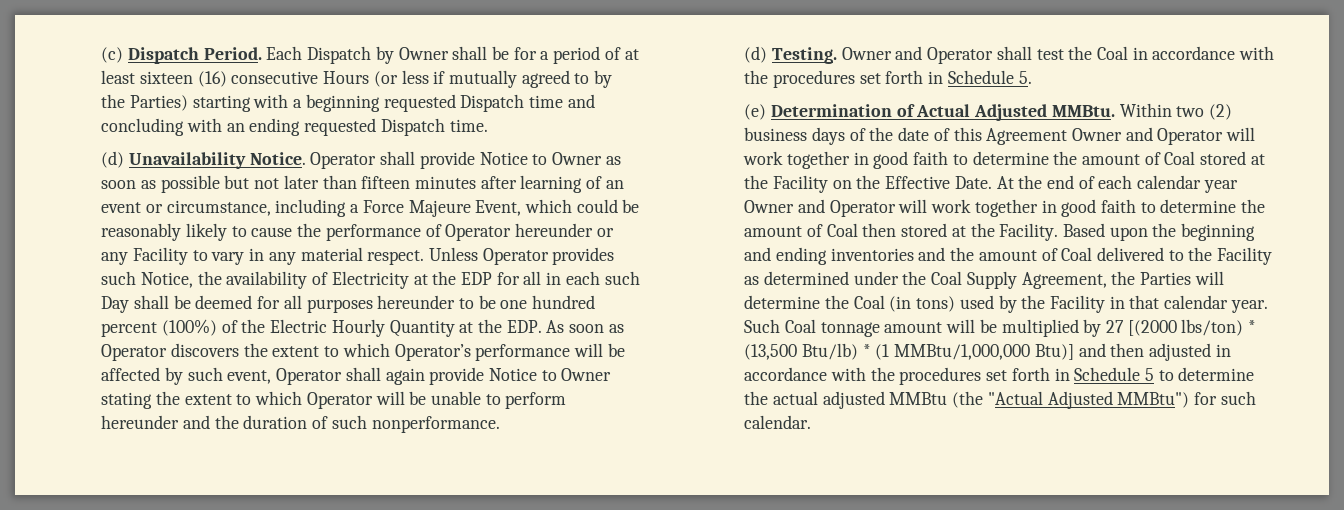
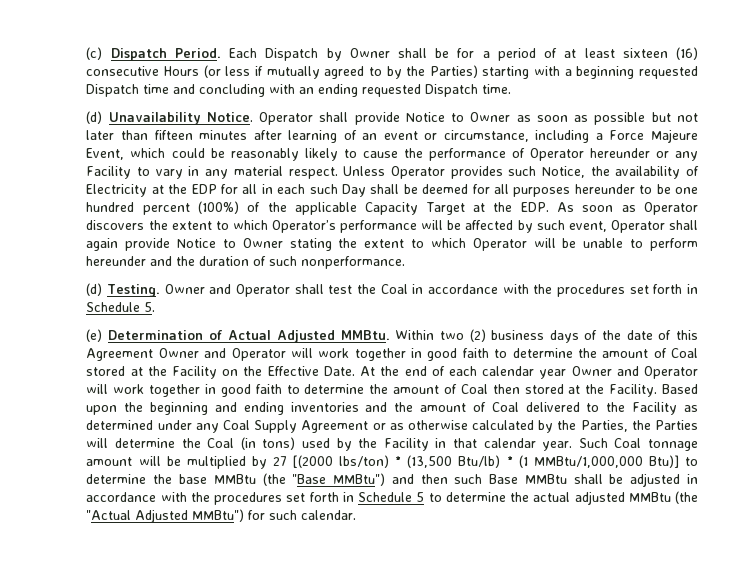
- Unless Operator provides such Notice, the availability of Electricity at the EDP for all in each such Day shall be deemed for all purposes hereunder to be one hundred percent (100%) of the Electric Hourly Quantity at the EDP. As soon as Operator discovers the extent to which Operator’s performance will be affected by such event, Operator shall again provide Notice to Owner stating the extent to which Operator will be unable to perform hereunder and the duration of such nonperformance.
+ Unless Operator provides such Notice, the availability of Electricity at the EDP for all in each such Day shall be deemed for all purposes hereunder to be one hundred percent (100%) of the applicable Capacity Target at the EDP. As soon as Operator discovers the extent to which Operator’s performance will be affected by such event, Operator shall again provide Notice to Owner stating the extent to which Operator will be unable to perform hereunder and the duration of such nonperformance.
- Based upon the beginning and ending inventories and the amount of Coal delivered to the Facility as determined under the Coal Supply Agreement, the Parties will determine the Coal (in tons) used by the Facility in that calendar year.
+ Based upon the beginning and ending inventories and the amount of Coal delivered to the Facility as determined under any Coal Supply Agreement or as otherwise calculated by the Parties, the Parties will determine the Coal (in tons) used by the Facility in that calendar year.
- Such Coal tonnage amount will be multiplied by 27 [(2000 lbs/ton) * (13,500 Btu/lb) * (1 MMBtu/1,000,000 Btu)] and then adjusted in accordance with the procedures set forth in Schedule 5 to determine the actual adjusted MMBtu (the "Actual Adjusted MMBtu") for such calendar.
+ Such Coal tonnage amount will be multiplied by 27 [(2000 lbs/ton) * (13,500 Btu/lb) * (1 MMBtu/1,000,000 Btu)] to determine the base MMBtu (the "Base MMBtu") and then such Base MMBtu shall be adjusted in accordance with the procedures set forth in Schedule 5 to determine the actual adjusted MMBtu (the "Actual Adjusted MMBtu") for such calendar.

